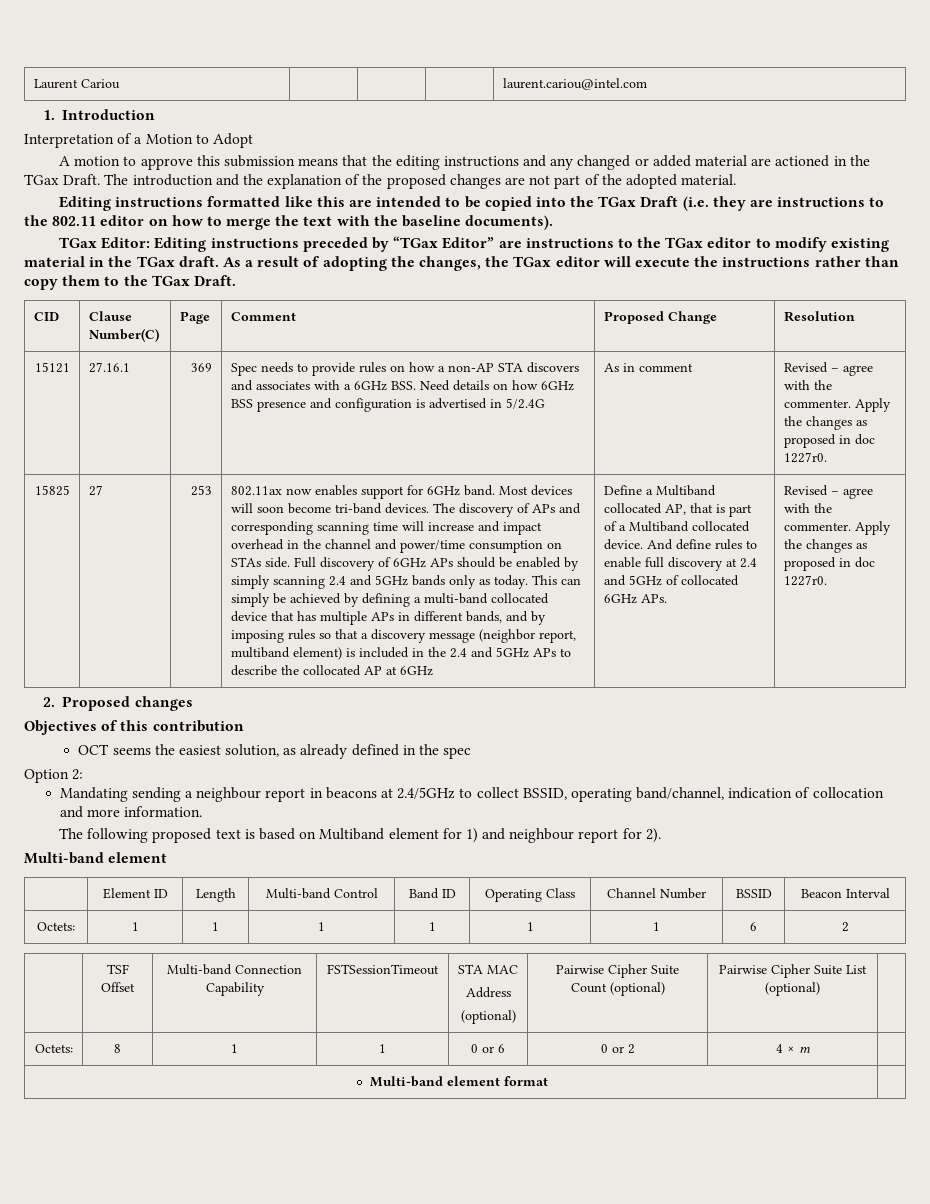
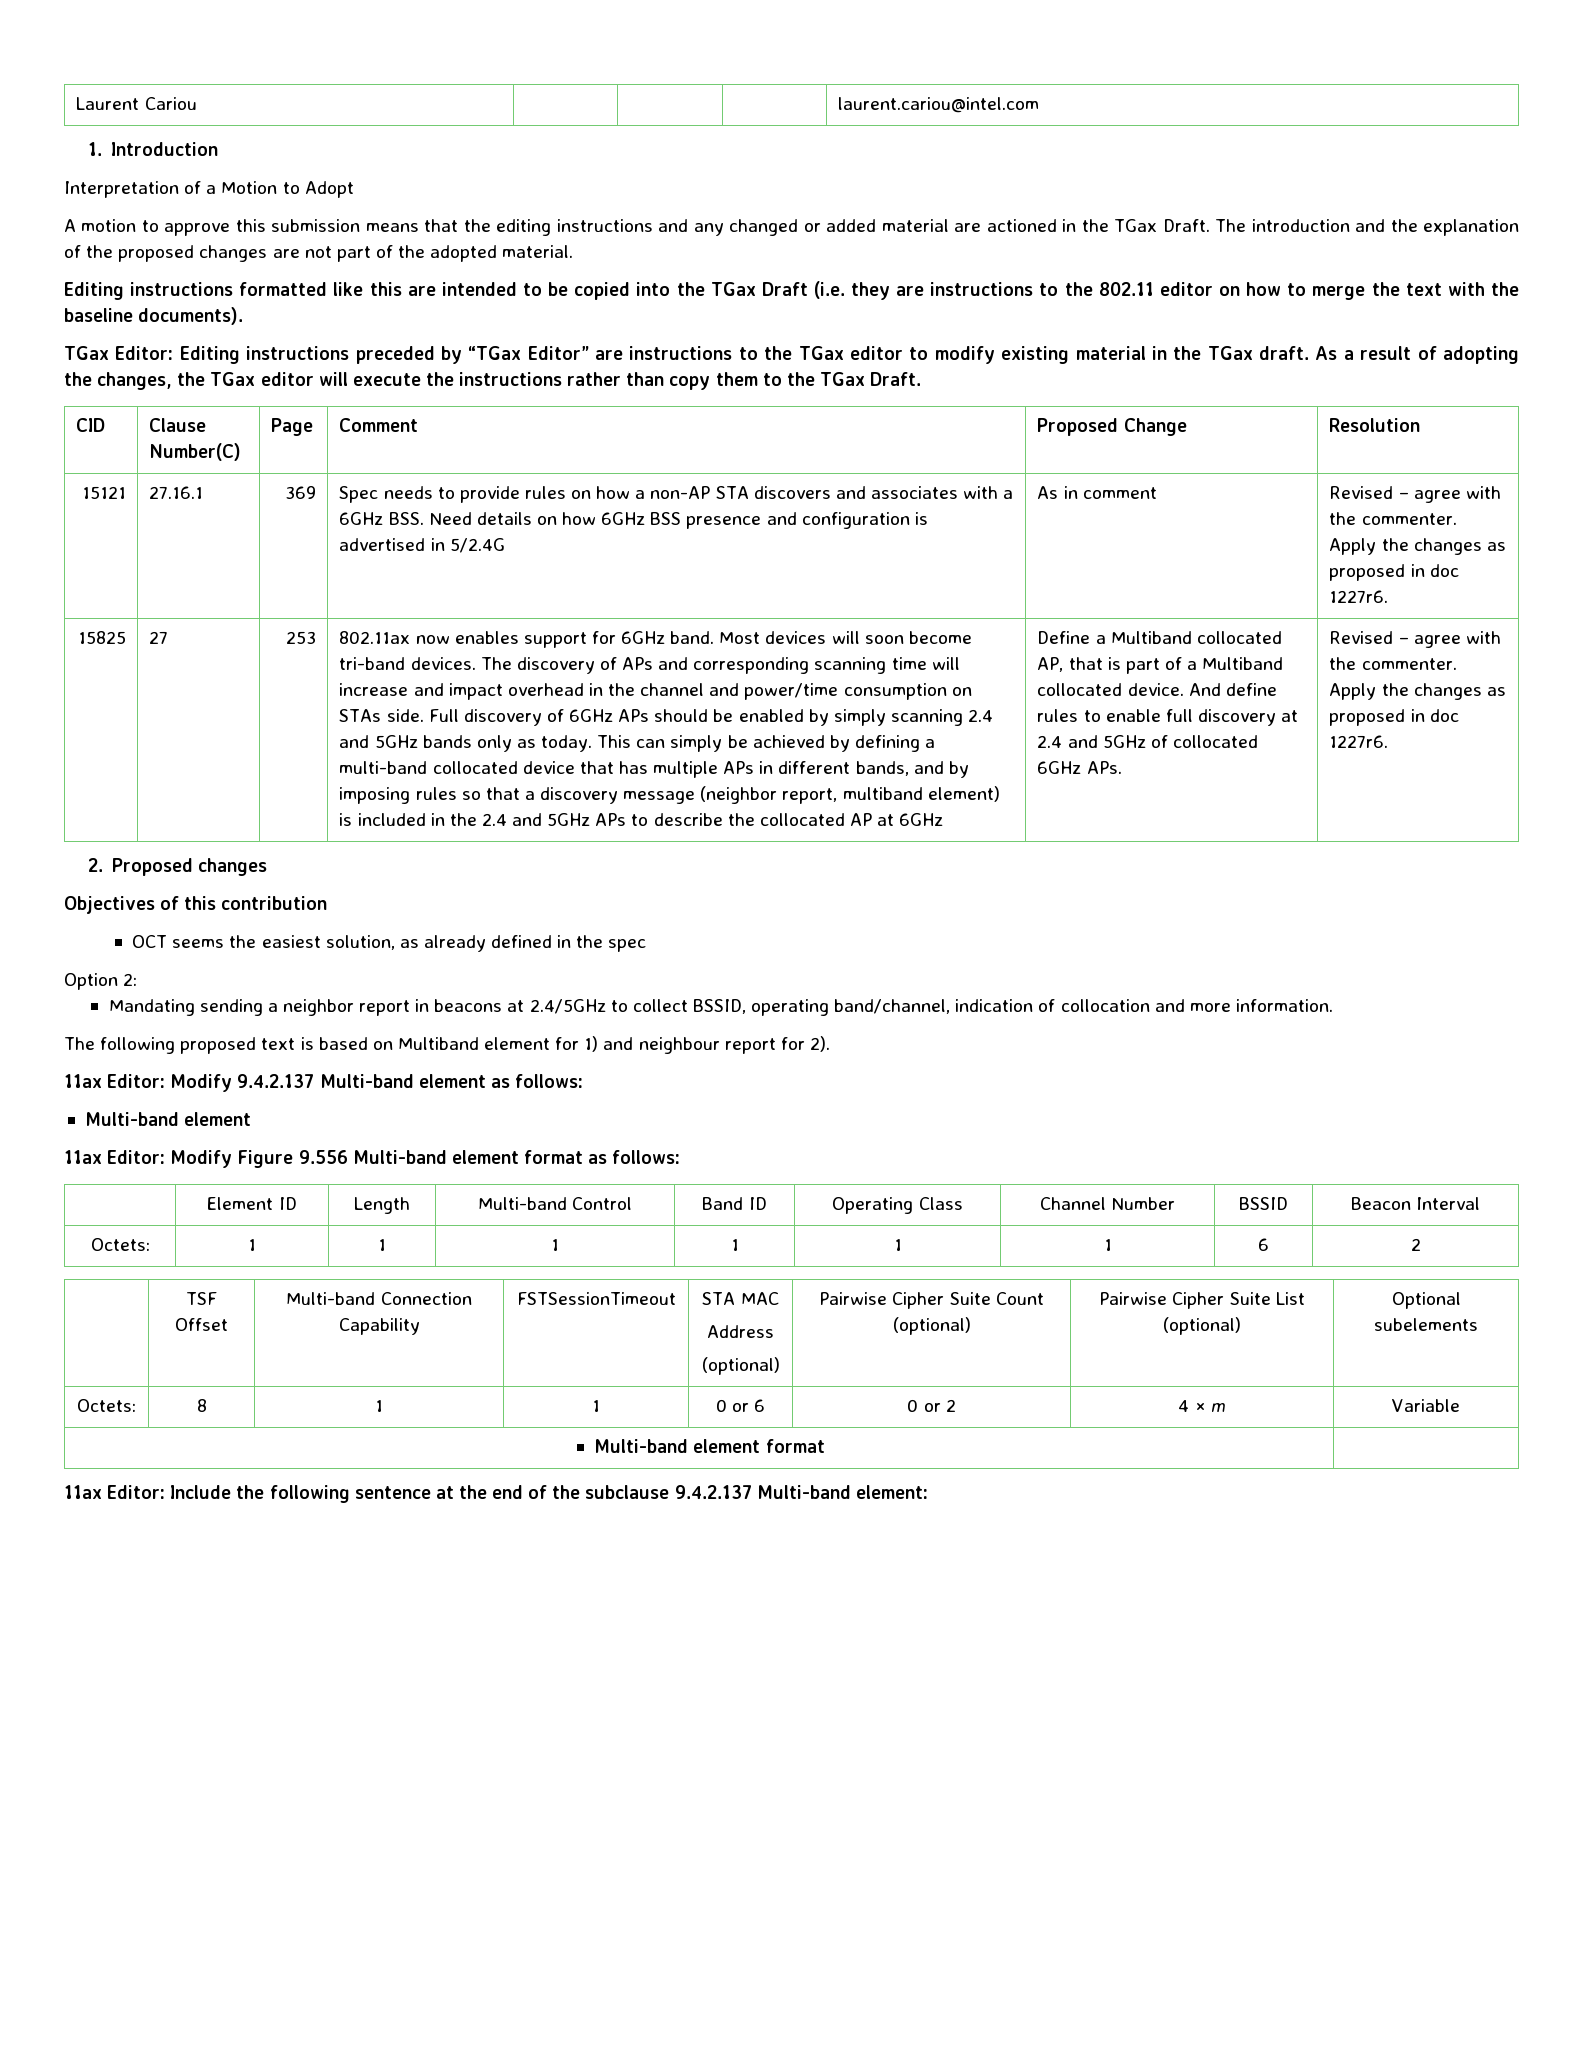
- As in comment | Revised – agree with the commenter. Apply the changes as proposed in doc 1227r0.
+ As in comment | Revised – agree with the commenter. Apply the changes as proposed in doc 1227r6.
- And define rules to enable full discovery at 2.4 and 5GHz of collocated 6GHz APs. | Revised – agree with the commenter. Apply the changes as proposed in doc 1227r0.
+ And define rules to enable full discovery at 2.4 and 5GHz of collocated 6GHz APs. | Revised – agree with the commenter. Apply the changes as proposed in doc 1227r6.
- Mandating sending a neighbour report in beacons at 2.4/5GHz to collect BSSID, operating band/channel, indication of collocation and more information.
+ Mandating sending a neighbor report in beacons at 2.4/5GHz to collect BSSID, operating band/channel, indication of collocation and more information.
  The following proposed text is based on Multiband element for 1) and neighbour report for 2).
+ 11ax Editor: Modify 9.4.2.137 Multi-band element as follows:
  Multi-band element
+ 11ax Editor: Modify Figure 9.556 Multi-band element format as follows:
  | TSF Offset | Multi-band Connection Capability | FSTSessionTimeout | STA MAC
  Address
- (optional) | Pairwise Cipher Suite Count (optional) | Pairwise Cipher Suite List (optional) |
+ (optional) | Pairwise Cipher Suite Count (optional) | Pairwise Cipher Suite List (optional) | Optional subelements
- Octets: | 8 | 1 | 1 | 0 or 6 | 0 or 2 | 4 × m |
+ Octets: | 8 | 1 | 1 | 0 or 6 | 0 or 2 | 4 × m | Variable
+ 11ax Editor: Include the following sentence at the end of the subclause 9.4.2.137 Multi-band element:

